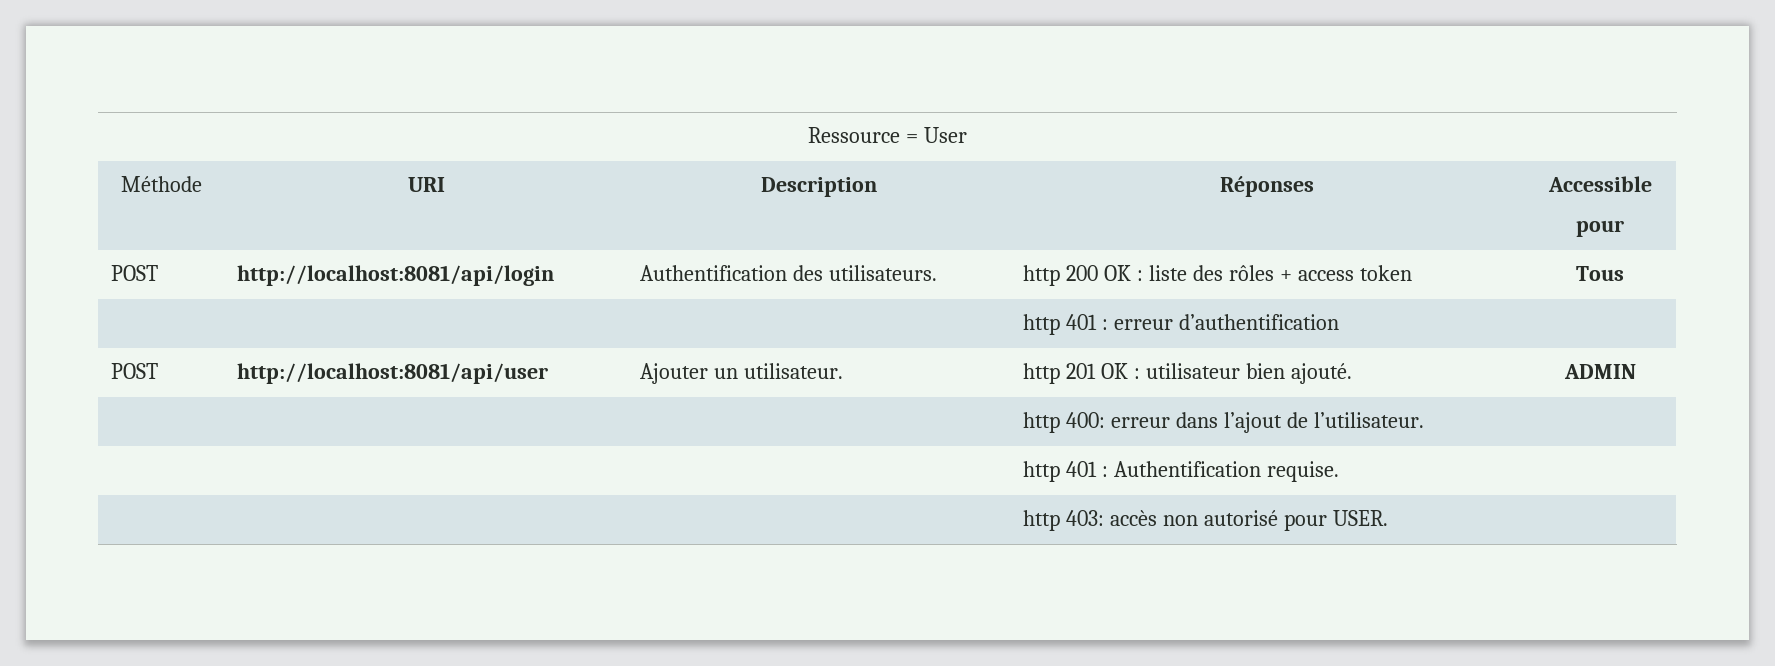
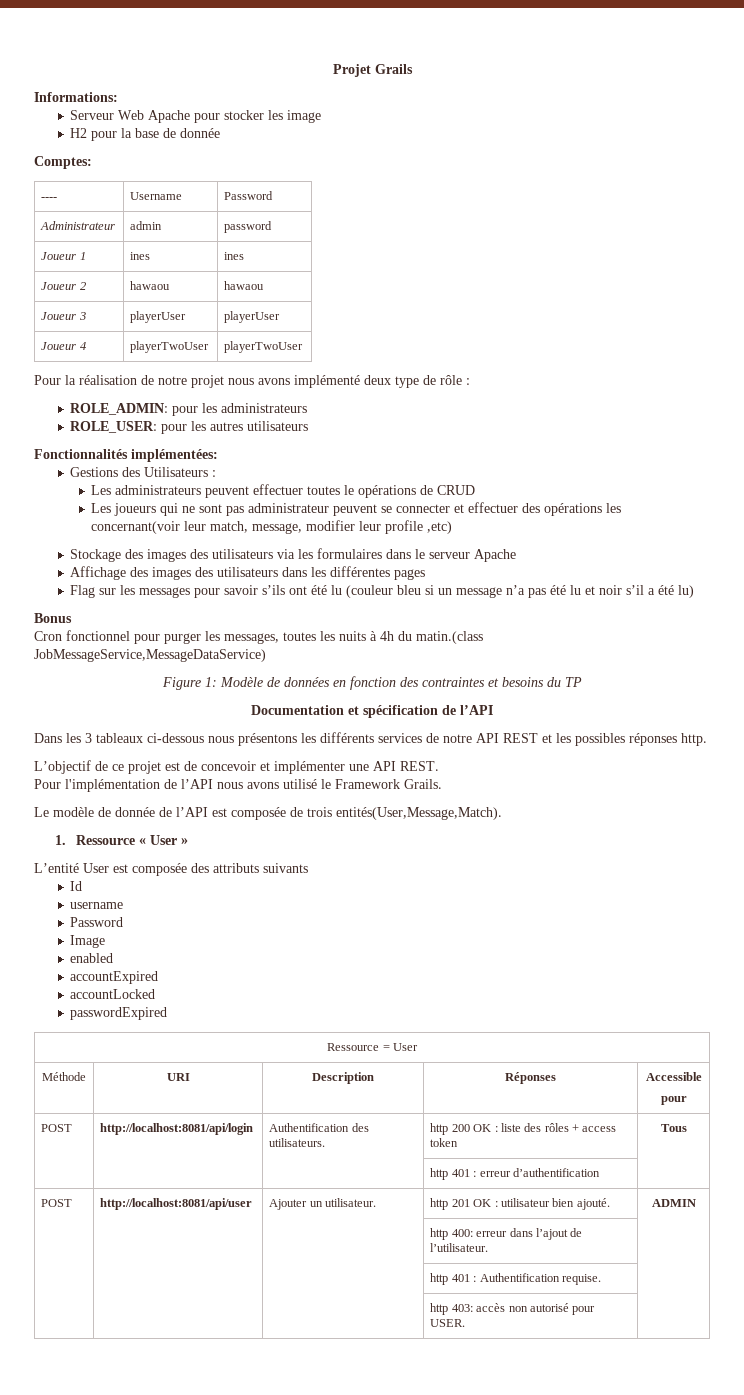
+ Projet Grails
+ Informations:
+ Serveur Web Apache pour stocker les image
+ H2 pour la base de donnée
+ Comptes:
+ ---- | Username | Password
+ Administrateur | admin | password
+ Joueur 1 | ines | ines
+ Joueur 2 | hawaou | hawaou
+ Joueur 3 | playerUser | playerUser
+ Joueur 4 | playerTwoUser | playerTwoUser
+ Pour la réalisation de notre projet nous avons implémenté deux type de rôle :
+ ROLE_ADMIN: pour les administrateurs
+ ROLE_USER: pour les autres utilisateurs
+ Fonctionnalités implémentées:
+ Gestions des Utilisateurs :
+ Les administrateurs peuvent effectuer toutes le opérations de CRUD
+ Les joueurs qui ne sont pas administrateur peuvent se connecter et effectuer des opérations les concernant(voir leur match, message, modifier leur profile ,etc)
+ Stockage des images des utilisateurs via les formulaires dans le serveur Apache
+ Affichage des images des utilisateurs dans les différentes pages
+ Flag sur les messages pour savoir s’ils ont été lu (couleur bleu si un message n’a pas été lu et noir s’il a été lu)
+ Bonus
+ Cron fonctionnel pour purger les messages, toutes les nuits à 4h du matin.(class JobMessageService,MessageDataService)
+ Figure 1: Modèle de données en fonction des contraintes et besoins du TP
+ Documentation et spécification de l’API
+ Dans les 3 tableaux ci-dessous nous présentons les différents services de notre API REST et les possibles réponses http.
+ L’objectif de ce projet est de concevoir et implémenter une API REST.
+ Pour l'implémentation de l’API nous avons utilisé le Framework Grails.
+ Le modèle de donnée de l’API est composée de trois entités(User,Message,Match).
+ 1. Ressource « User »
+ L’entité User est composée des attributs suivants
+ Id
+ username
+ Password
+ Image
+ enabled
+ accountExpired
+ accountLocked
+ passwordExpired

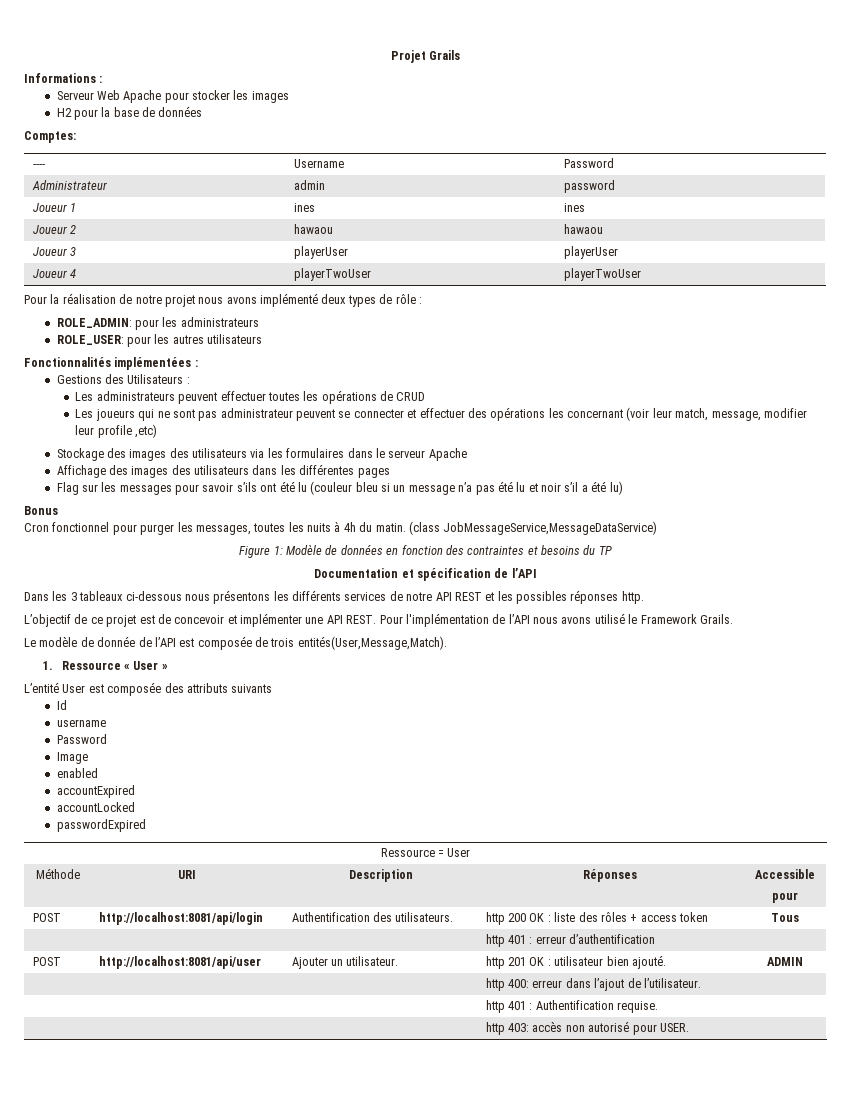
- Informations:
+ Informations :
- Serveur Web Apache pour stocker les image
+ Serveur Web Apache pour stocker les images
- H2 pour la base de donnée
+ H2 pour la base de données
- Pour la réalisation de notre projet nous avons implémenté deux type de rôle :
+ Pour la réalisation de notre projet nous avons implémenté deux types de rôle :
- Fonctionnalités implémentées:
+ Fonctionnalités implémentées :
- Les administrateurs peuvent effectuer toutes le opérations de CRUD
+ Les administrateurs peuvent effectuer toutes les opérations de CRUD
- Les joueurs qui ne sont pas administrateur peuvent se connecter et effectuer des opérations les concernant(voir leur match, message, modifier leur profile ,etc)
+ Les joueurs qui ne sont pas administrateur peuvent se connecter et effectuer des opérations les concernant (voir leur match, message, modifier leur profile ,etc)
- Cron fonctionnel pour purger les messages, toutes les nuits à 4h du matin.(class JobMessageService,MessageDataService)
+ Cron fonctionnel pour purger les messages, toutes les nuits à 4h du matin. (class JobMessageService,MessageDataService)
- L’objectif de ce projet est de concevoir et implémenter une API REST.
- Pour l'implémentation de l’API nous avons utilisé le Framework Grails.
+ L’objectif de ce projet est de concevoir et implémenter une API REST. Pour l'implémentation de l’API nous avons utilisé le Framework Grails.

